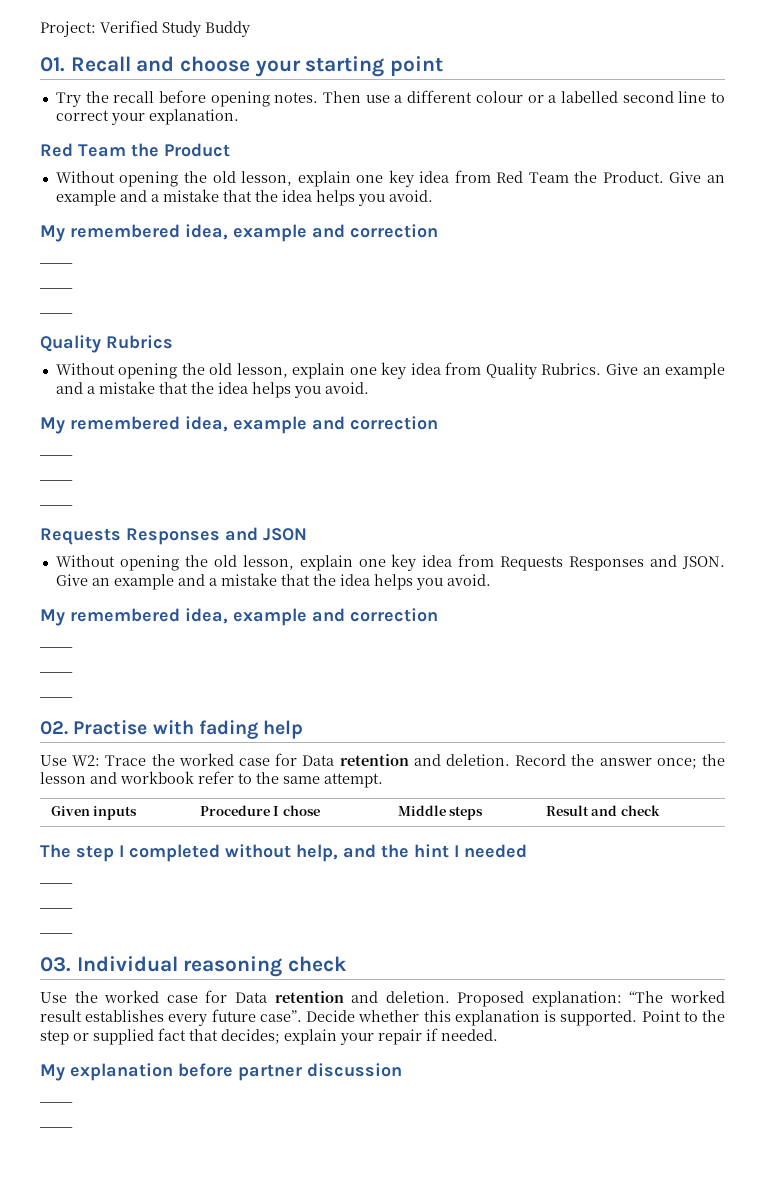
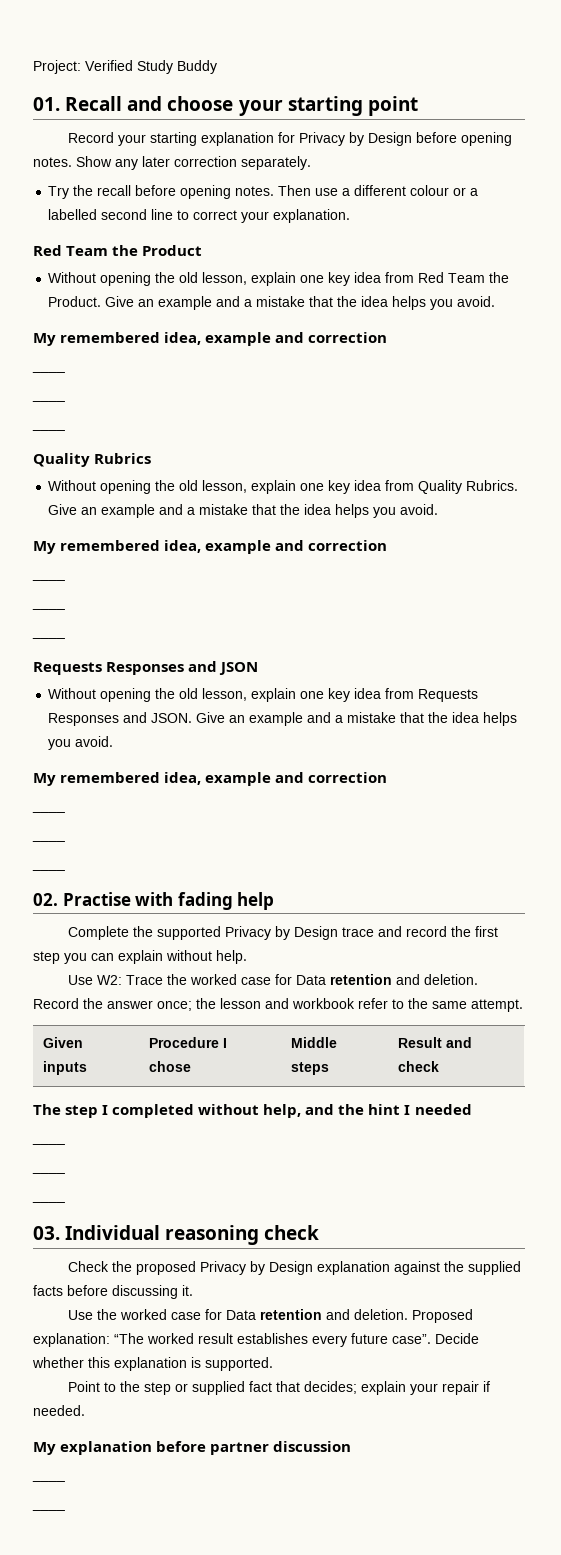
+ Record your starting explanation for Privacy by Design before opening notes. Show any later correction separately.
+ Complete the supported Privacy by Design trace and record the first step you can explain without help.
+ Check the proposed Privacy by Design explanation against the supplied facts before discussing it.
- Decide whether this explanation is supported. Point to the step or supplied fact that decides; explain your repair if needed.
+ Decide whether this explanation is supported.
+ Point to the step or supplied fact that decides; explain your repair if needed.

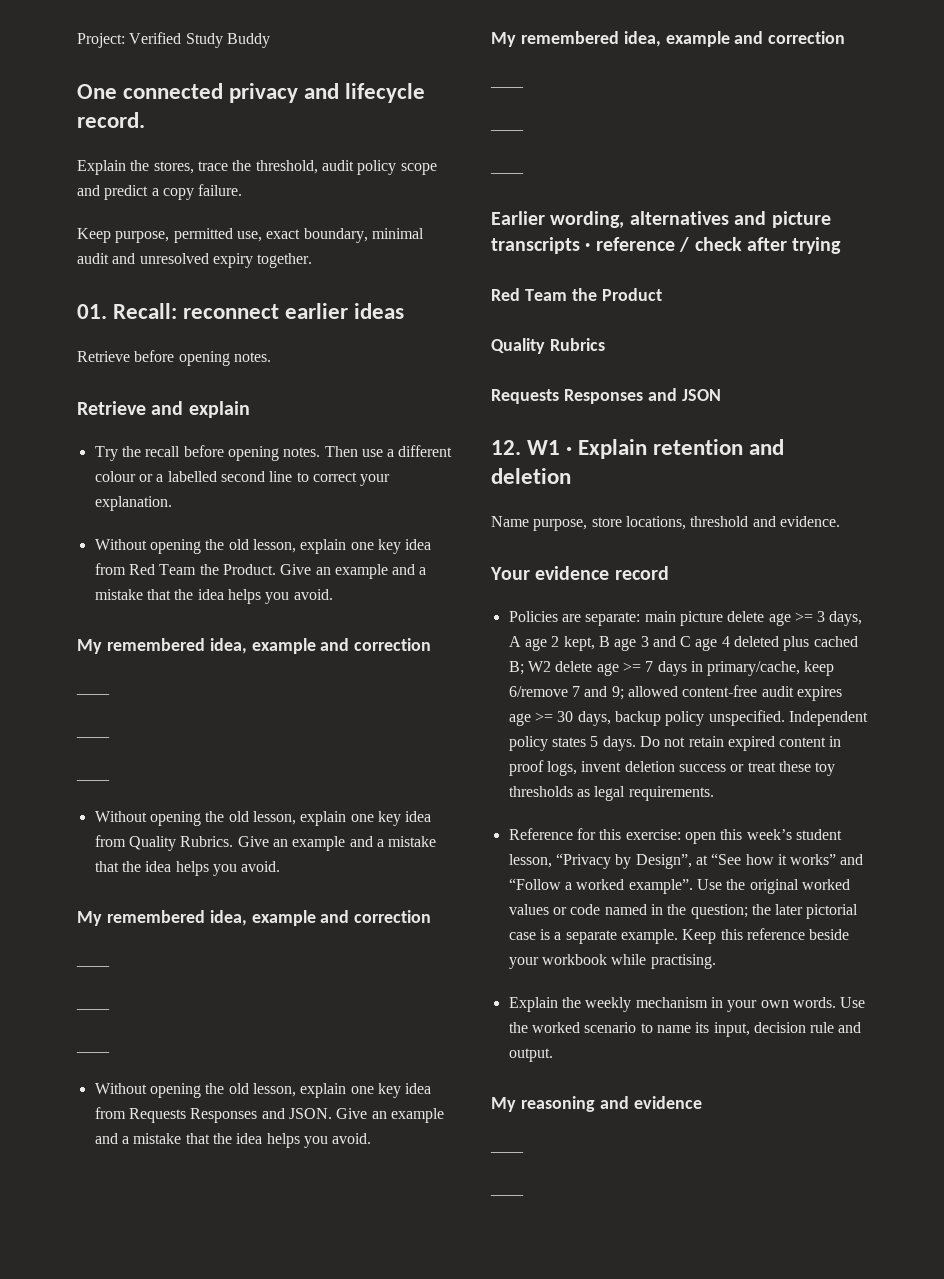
- 01. Recall and choose your starting point
- Record your starting explanation for Privacy by Design before opening notes. Show any later correction separately.
+ One connected privacy and lifecycle record.
+ Explain the stores, trace the threshold, audit policy scope and predict a copy failure.
+ Keep purpose, permitted use, exact boundary, minimal audit and unresolved expiry together.
+ 01. Recall: reconnect earlier ideas
+ Retrieve before opening notes.
+ Retrieve and explain
- Red Team the Product
- Quality Rubrics
- Requests Responses and JSON
- 02. Practise with fading help
- Complete the supported Privacy by Design trace and record the first step you can explain without help.
- Use W2: Trace the worked case for Data retention and deletion. Record the answer once; the lesson and workbook refer to the same attempt.
- Given inputs | Procedure I chose | Middle steps | Result and check
- The step I completed without help, and the hint I needed
- ____
- ____
- ____
- 03. Individual reasoning check
- Check the proposed Privacy by Design explanation against the supplied facts before discussing it.
- Use the worked case for Data retention and deletion. Proposed explanation: “The worked result establishes every future case”. Decide whether this explanation is supported.
- Point to the step or supplied fact that decides; explain your repair if needed.
- My explanation before partner discussion
+ Earlier wording, alternatives and picture transcripts · reference / check after trying
+ Red Team the Product
+ Quality Rubrics
+ Requests Responses and JSON
+ 12. W1 · Explain retention and deletion
+ Name purpose, store locations, threshold and evidence.
+ Your evidence record
+ Policies are separate: main picture delete age >= 3 days, A age 2 kept, B age 3 and C age 4 deleted plus cached B; W2 delete age >= 7 days in primary/cache, keep 6/remove 7 and 9; allowed content-free audit expires age >= 30 days, backup policy unspecified. Independent policy states 5 days. Do not retain expired content in proof logs, invent deletion success or treat these toy thresholds as legal requirements.
+ Reference for this exercise: open this week’s student lesson, “Privacy by Design”, at “See how it works” and “Follow a worked example”. Use the original worked values or code named in the question; the later pictorial case is a separate example. Keep this reference beside your workbook while practising.
+ Explain the weekly mechanism in your own words. Use the worked scenario to name its input, decision rule and output.
+ My reasoning and evidence

